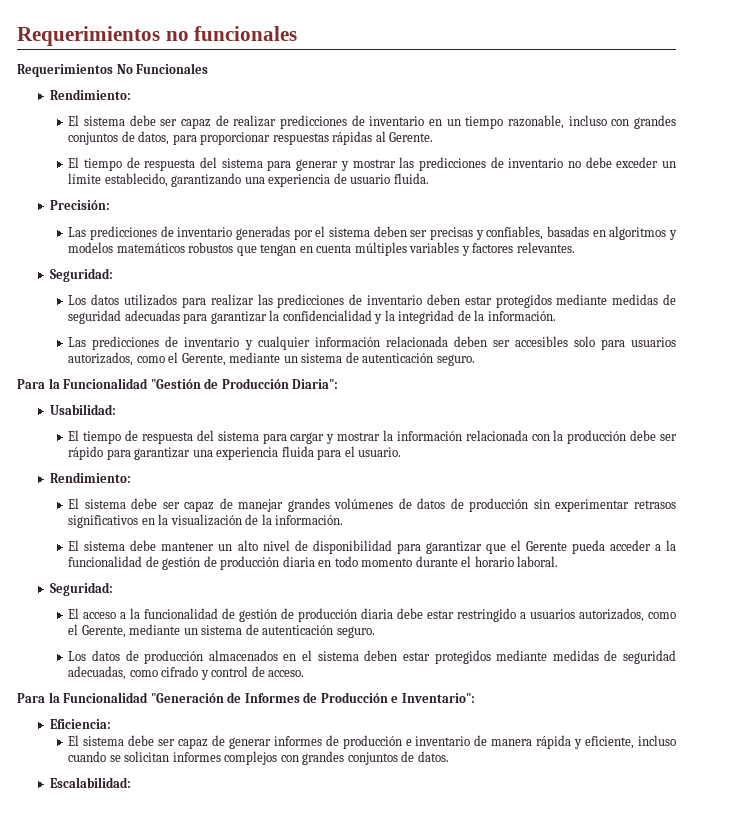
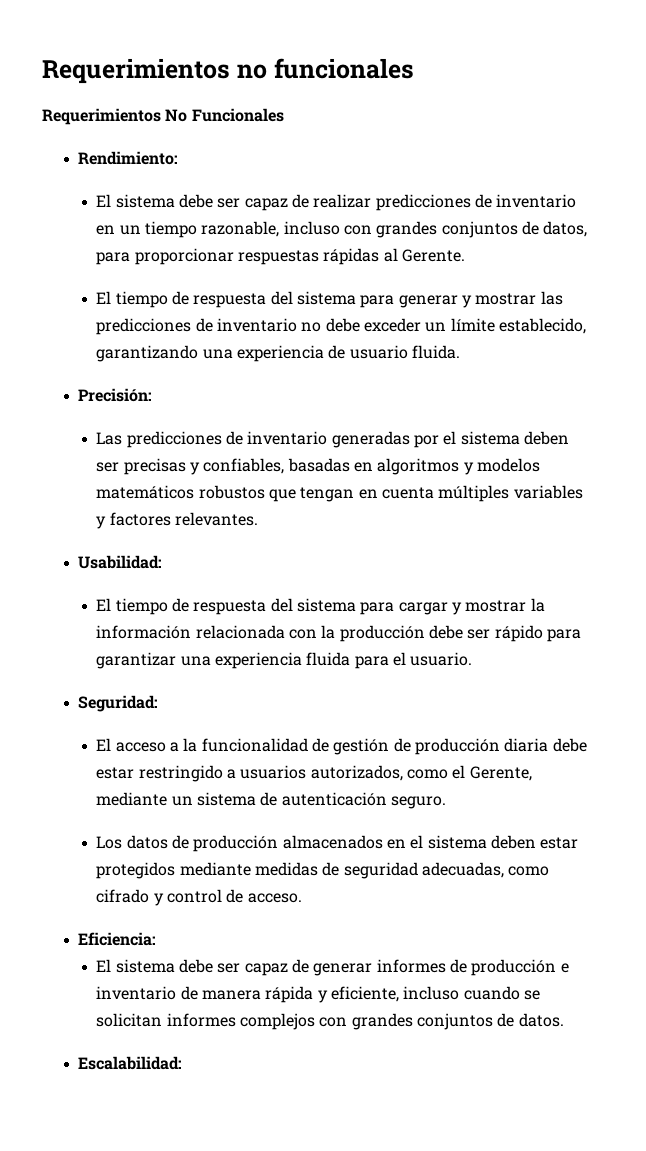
  Las predicciones de inventario generadas por el sistema deben ser precisas y confiables, basadas en algoritmos y modelos matemáticos robustos que tengan en cuenta múltiples variables y factores relevantes.
- Seguridad:
- Los datos utilizados para realizar las predicciones de inventario deben estar protegidos mediante medidas de seguridad adecuadas para garantizar la confidencialidad y la integridad de la información.
- Las predicciones de inventario y cualquier información relacionada deben ser accesibles solo para usuarios autorizados, como el Gerente, mediante un sistema de autenticación seguro.
- Para la Funcionalidad "Gestión de Producción Diaria":
  El tiempo de respuesta del sistema para cargar y mostrar la información relacionada con la producción debe ser rápido para garantizar una experiencia fluida para el usuario.
- Rendimiento:
- El sistema debe ser capaz de manejar grandes volúmenes de datos de producción sin experimentar retrasos significativos en la visualización de la información.
- El sistema debe mantener un alto nivel de disponibilidad para garantizar que el Gerente pueda acceder a la funcionalidad de gestión de producción diaria en todo momento durante el horario laboral.
- Para la Funcionalidad "Generación de Informes de Producción e Inventario":

